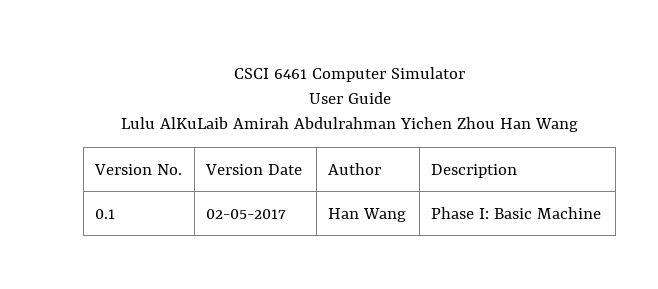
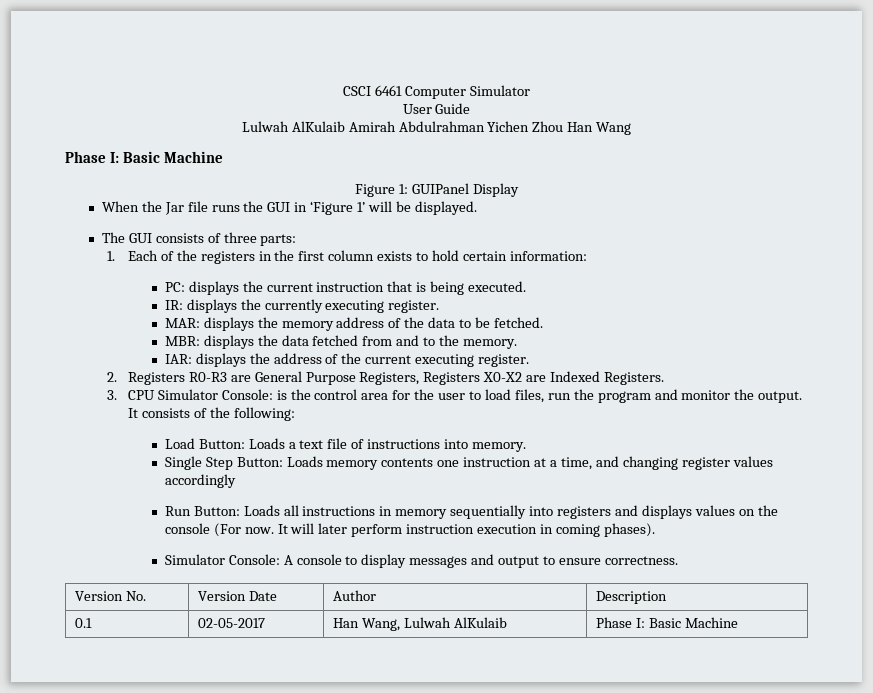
- Lulu AlKuLaib Amirah Abdulrahman Yichen Zhou Han Wang
+ Lulwah AlKulaib Amirah Abdulrahman Yichen Zhou Han Wang
+ Phase I: Basic Machine
+ Figure 1: GUIPanel Display
+ When the Jar file runs the GUI in ‘Figure 1’ will be displayed.
+ The GUI consists of three parts:
+ 1. Each of the registers in the first column exists to hold certain information:
+ PC: displays the current instruction that is being executed.
+ IR: displays the currently executing register.
+ MAR: displays the memory address of the data to be fetched.
+ MBR: displays the data fetched from and to the memory.
+ IAR: displays the address of the current executing register.
+ 2. Registers R0-R3 are General Purpose Registers, Registers X0-X2 are Indexed Registers.
+ 3. CPU Simulator Console: is the control area for the user to load files, run the program and monitor the output. It consists of the following:
+ Load Button: Loads a text file of instructions into memory.
+ Single Step Button: Loads memory contents one instruction at a time, and changing register values accordingly
+ Run Button: Loads all instructions in memory sequentially into registers and displays values on the console (For now. It will later perform instruction execution in coming phases).
+ Simulator Console: A console to display messages and output to ensure correctness.
- 0.1 | 02-05-2017 | Han Wang | Phase I: Basic Machine
+ 0.1 | 02-05-2017 | Han Wang, Lulwah AlKulaib | Phase I: Basic Machine

